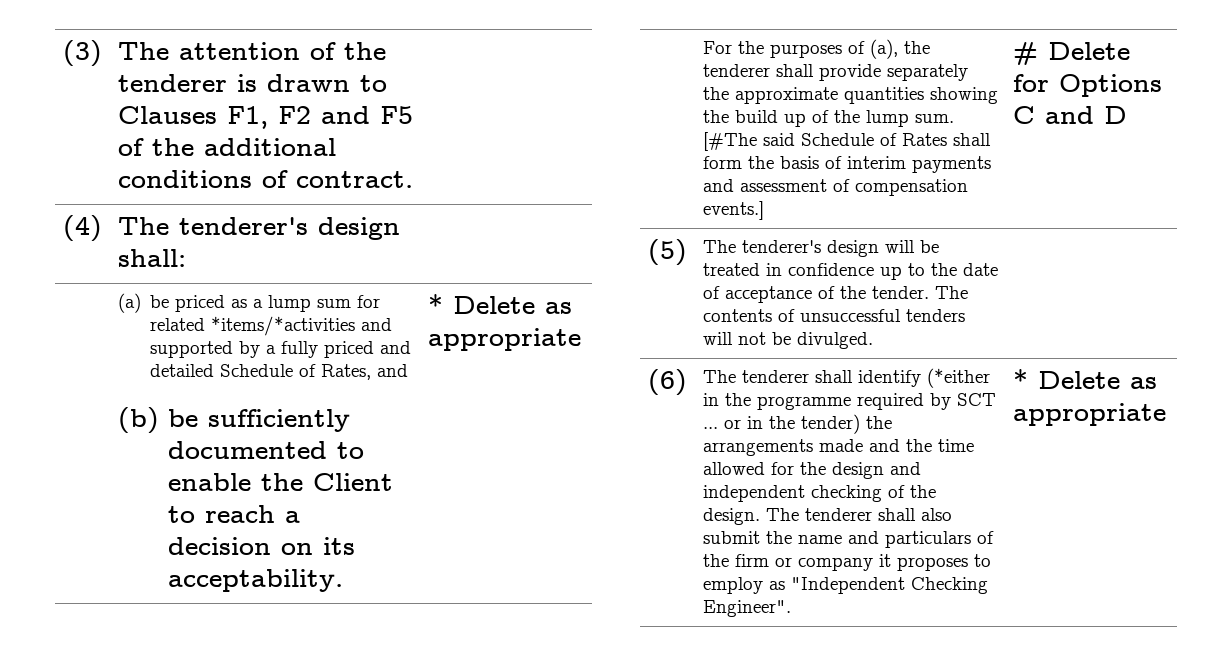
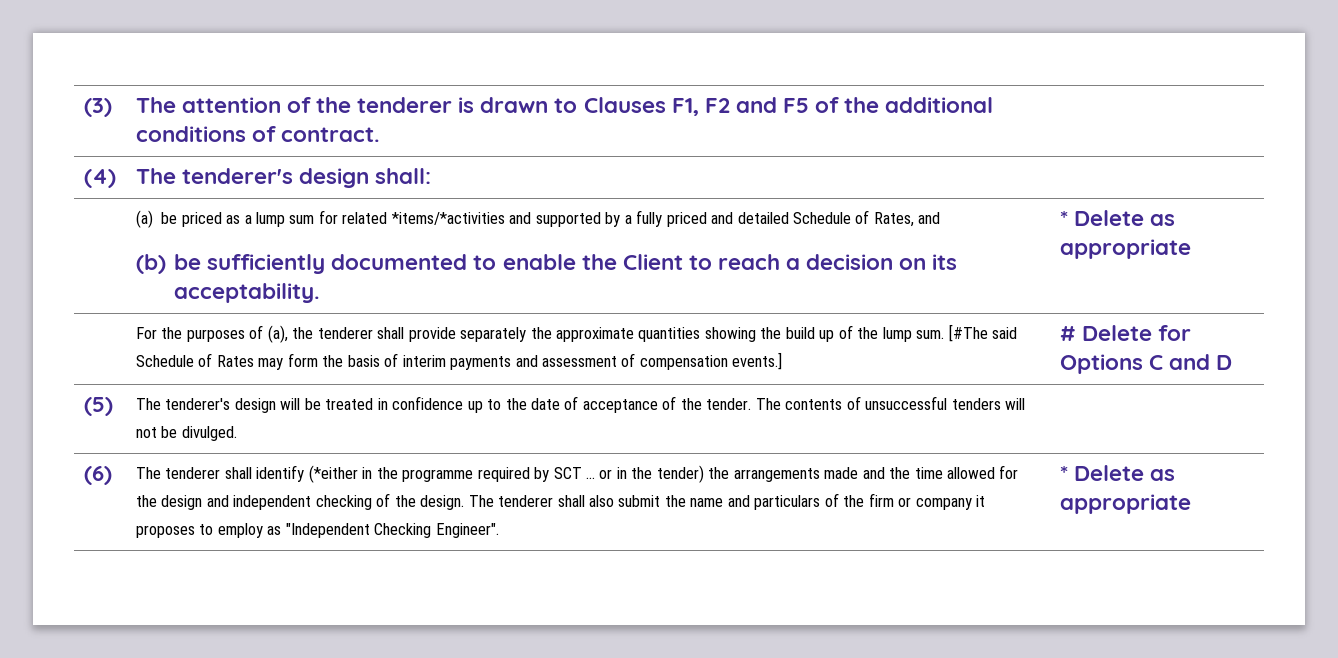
- [#The said Schedule of Rates shall form the basis of interim payments and assessment of compensation events.]
+ [#The said Schedule of Rates may form the basis of interim payments and assessment of compensation events.]

